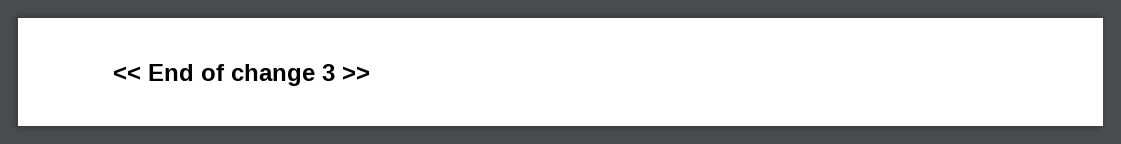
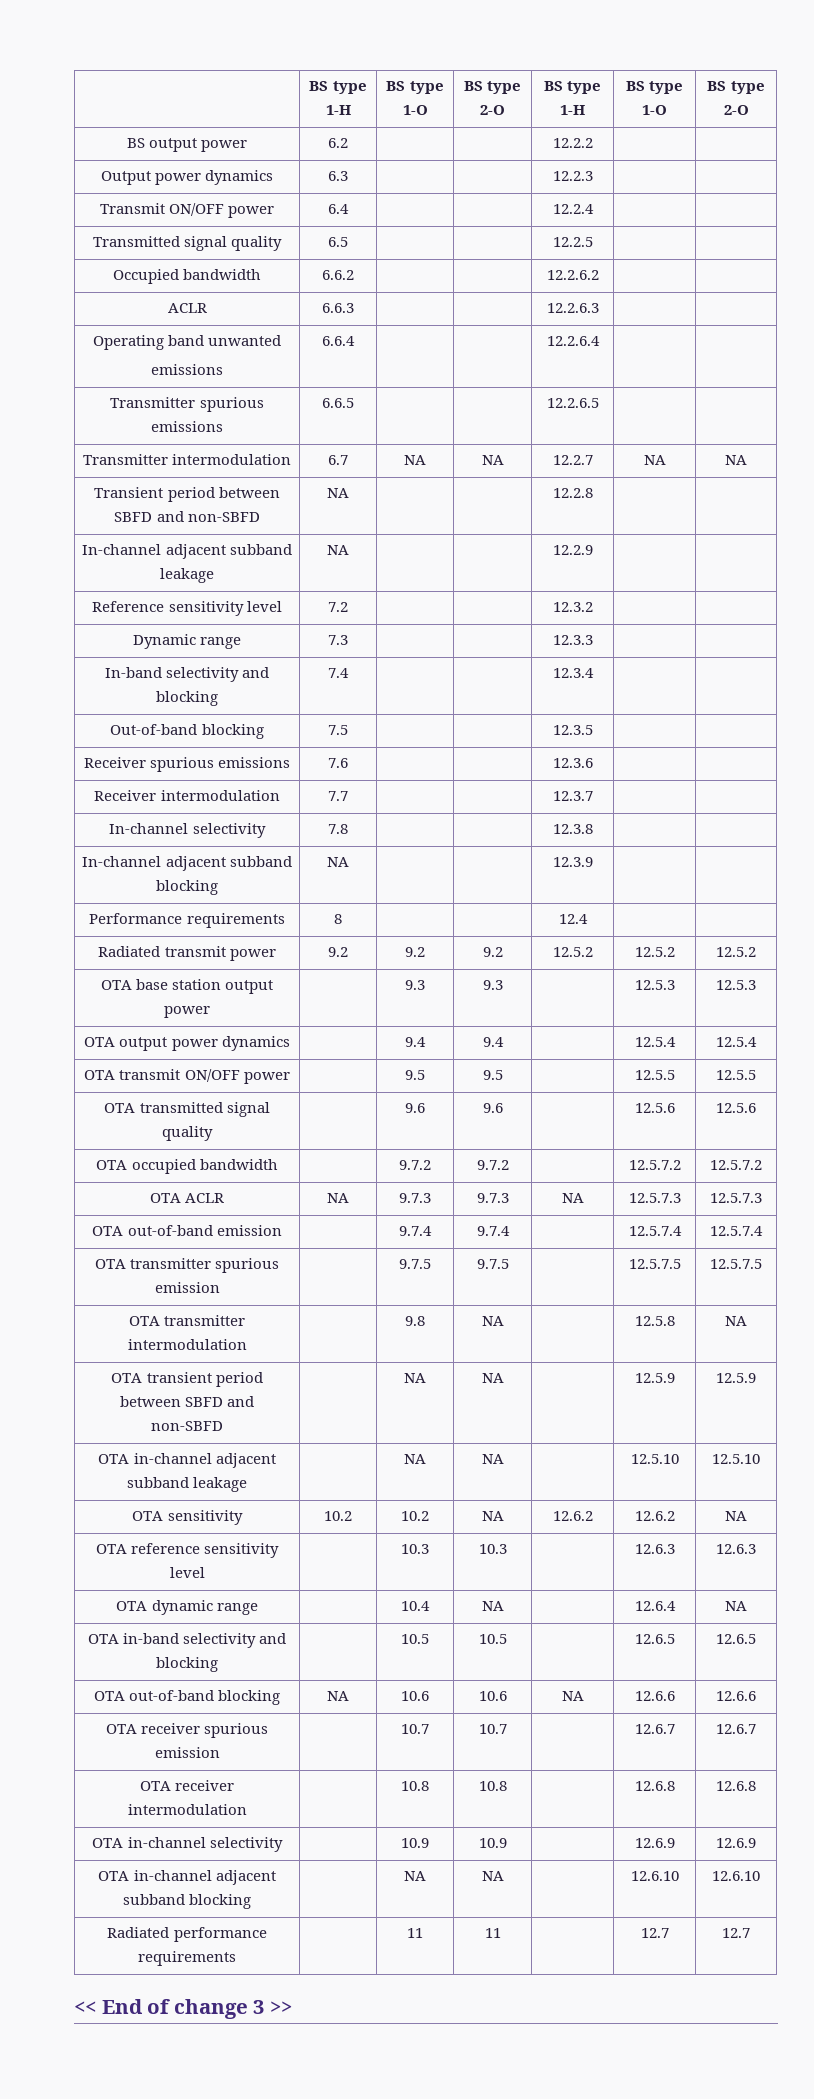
+ | BS type 1-H | BS type 1-O | BS type 2-O | BS type 1-H | BS type 1-O | BS type 2-O
+ BS output power | 6.2 | | | 12.2.2 | |
+ Output power dynamics | 6.3 | | | 12.2.3 | |
+ Transmit ON/OFF power | 6.4 | | | 12.2.4 | |
+ Transmitted signal quality | 6.5 | | | 12.2.5 | |
+ Occupied bandwidth | 6.6.2 | | | 12.2.6.2 | |
+ ACLR | 6.6.3 | | | 12.2.6.3 | |
+ Operating band unwanted
+ emissions | 6.6.4 | | | 12.2.6.4 | |
+ Transmitter spurious emissions | 6.6.5 | | | 12.2.6.5 | |
+ Transmitter intermodulation | 6.7 | NA | NA | 12.2.7 | NA | NA
+ Transient period between SBFD and non-SBFD | NA | | | 12.2.8 | |
+ In-channel adjacent subband leakage | NA | | | 12.2.9 | |
+ Reference sensitivity level | 7.2 | | | 12.3.2 | |
+ Dynamic range | 7.3 | | | 12.3.3 | |
+ In-band selectivity and blocking | 7.4 | | | 12.3.4 | |
+ Out-of-band blocking | 7.5 | | | 12.3.5 | |
+ Receiver spurious emissions | 7.6 | | | 12.3.6 | |
+ Receiver intermodulation | 7.7 | | | 12.3.7 | |
+ In-channel selectivity | 7.8 | | | 12.3.8 | |
+ In-channel adjacent subband blocking | NA | | | 12.3.9 | |
+ Performance requirements | 8 | | | 12.4 | |
+ Radiated transmit power | 9.2 | 9.2 | 9.2 | 12.5.2 | 12.5.2 | 12.5.2
+ OTA base station output power | | 9.3 | 9.3 | | 12.5.3 | 12.5.3
+ OTA output power dynamics | | 9.4 | 9.4 | | 12.5.4 | 12.5.4
+ OTA transmit ON/OFF power | | 9.5 | 9.5 | | 12.5.5 | 12.5.5
+ OTA transmitted signal quality | | 9.6 | 9.6 | | 12.5.6 | 12.5.6
+ OTA occupied bandwidth | | 9.7.2 | 9.7.2 | | 12.5.7.2 | 12.5.7.2
+ OTA ACLR | NA | 9.7.3 | 9.7.3 | NA | 12.5.7.3 | 12.5.7.3
+ OTA out-of-band emission | | 9.7.4 | 9.7.4 | | 12.5.7.4 | 12.5.7.4
+ OTA transmitter spurious emission | | 9.7.5 | 9.7.5 | | 12.5.7.5 | 12.5.7.5
+ OTA transmitter intermodulation | | 9.8 | NA | | 12.5.8 | NA
+ OTA transient period between SBFD and non-SBFD | | NA | NA | | 12.5.9 | 12.5.9
+ OTA in-channel adjacent subband leakage | | NA | NA | | 12.5.10 | 12.5.10
+ OTA sensitivity | 10.2 | 10.2 | NA | 12.6.2 | 12.6.2 | NA
+ OTA reference sensitivity level | | 10.3 | 10.3 | | 12.6.3 | 12.6.3
+ OTA dynamic range | | 10.4 | NA | | 12.6.4 | NA
+ OTA in-band selectivity and blocking | | 10.5 | 10.5 | | 12.6.5 | 12.6.5
+ OTA out-of-band blocking | NA | 10.6 | 10.6 | NA | 12.6.6 | 12.6.6
+ OTA receiver spurious emission | | 10.7 | 10.7 | | 12.6.7 | 12.6.7
+ OTA receiver intermodulation | | 10.8 | 10.8 | | 12.6.8 | 12.6.8
+ OTA in-channel selectivity | | 10.9 | 10.9 | | 12.6.9 | 12.6.9
+ OTA in-channel adjacent subband blocking | | NA | NA | | 12.6.10 | 12.6.10
+ Radiated performance requirements | | 11 | 11 | | 12.7 | 12.7

